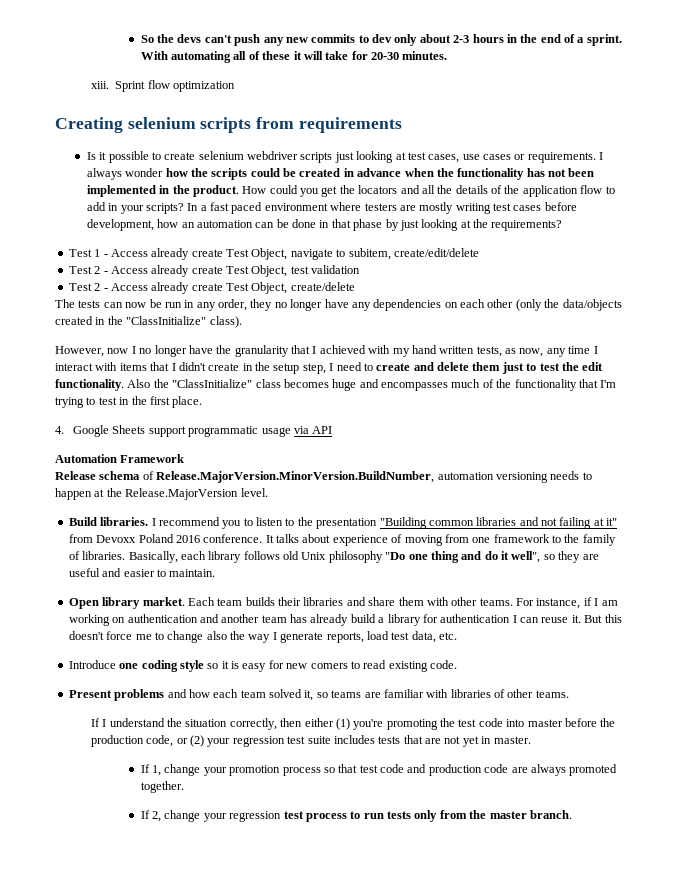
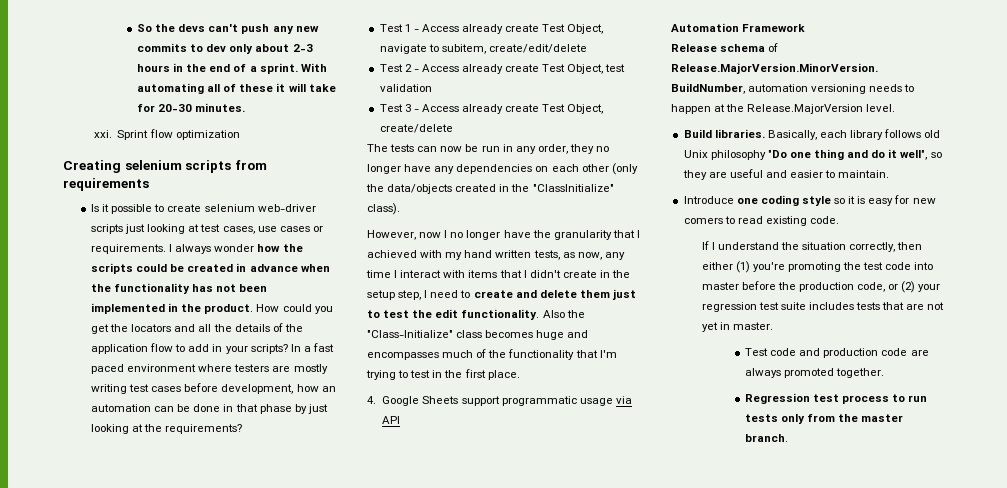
- xiii.
+ xxi.
- Is it possible to create selenium webdriver scripts just looking at test cases, use cases or requirements.
+ Is it possible to create selenium web-driver scripts just looking at test cases, use cases or requirements.
- Test 2 - Access already create Test Object, create/delete
+ Test 3 - Access already create Test Object, create/delete
- Also the "ClassInitialize" class becomes huge and encompasses much of the functionality that I'm trying to test in the first place.
+ Also the "Class-Initialize" class becomes huge and encompasses much of the functionality that I'm trying to test in the first place.
- I recommend you to listen to the presentation "Building common libraries and not failing at it" from Devoxx Poland 2016 conference. It talks about experience of moving from one framework to the family of libraries.
- Open library market. Each team builds their libraries and share them with other teams. For instance, if I am working on authentication and another team has already build a library for authentication I can reuse it. But this doesn't force me to change also the way I generate reports, load test data, etc.
- Present problems and how each team solved it, so teams are familiar with libraries of other teams.
- If 1, change your promotion process so that test code and production code are always promoted together.
+ Test code and production code are always promoted together.
- If 2, change your regression test process to run tests only from the master branch.
+ Regression test process to run tests only from the master branch.

